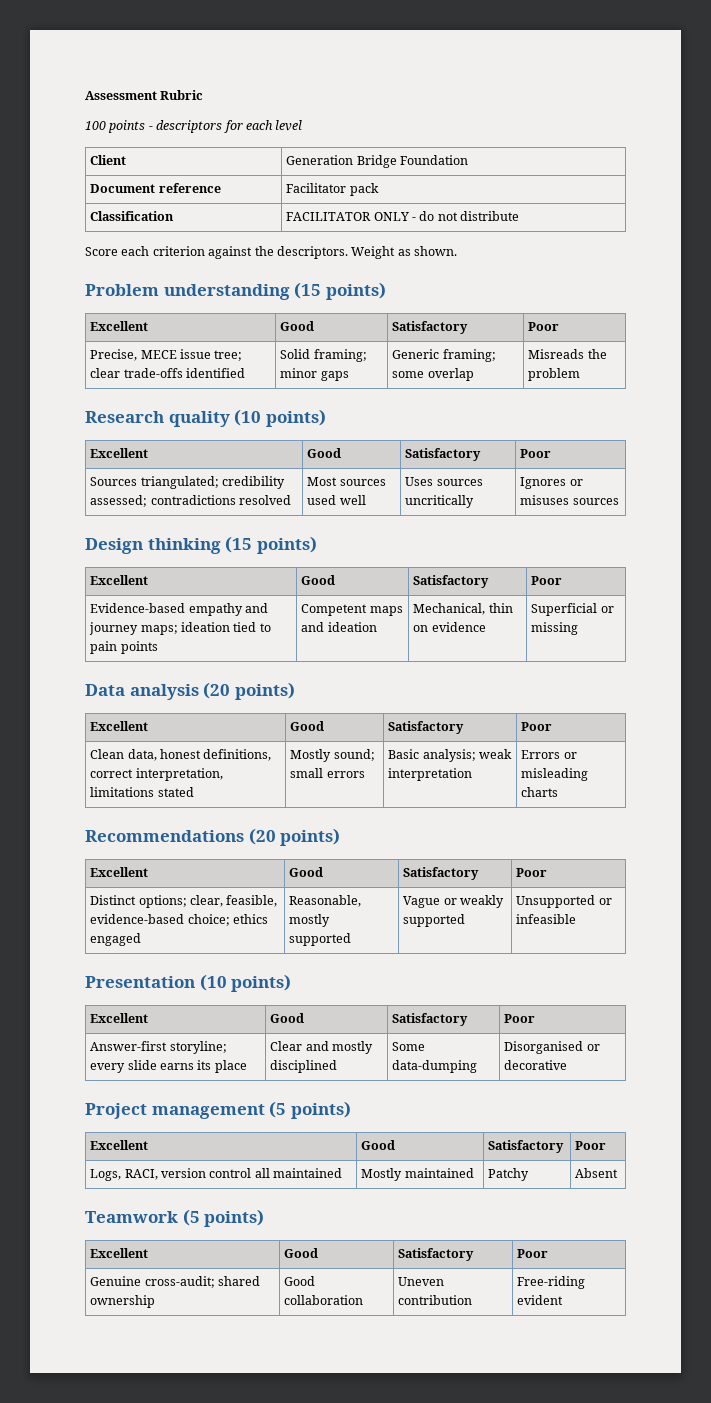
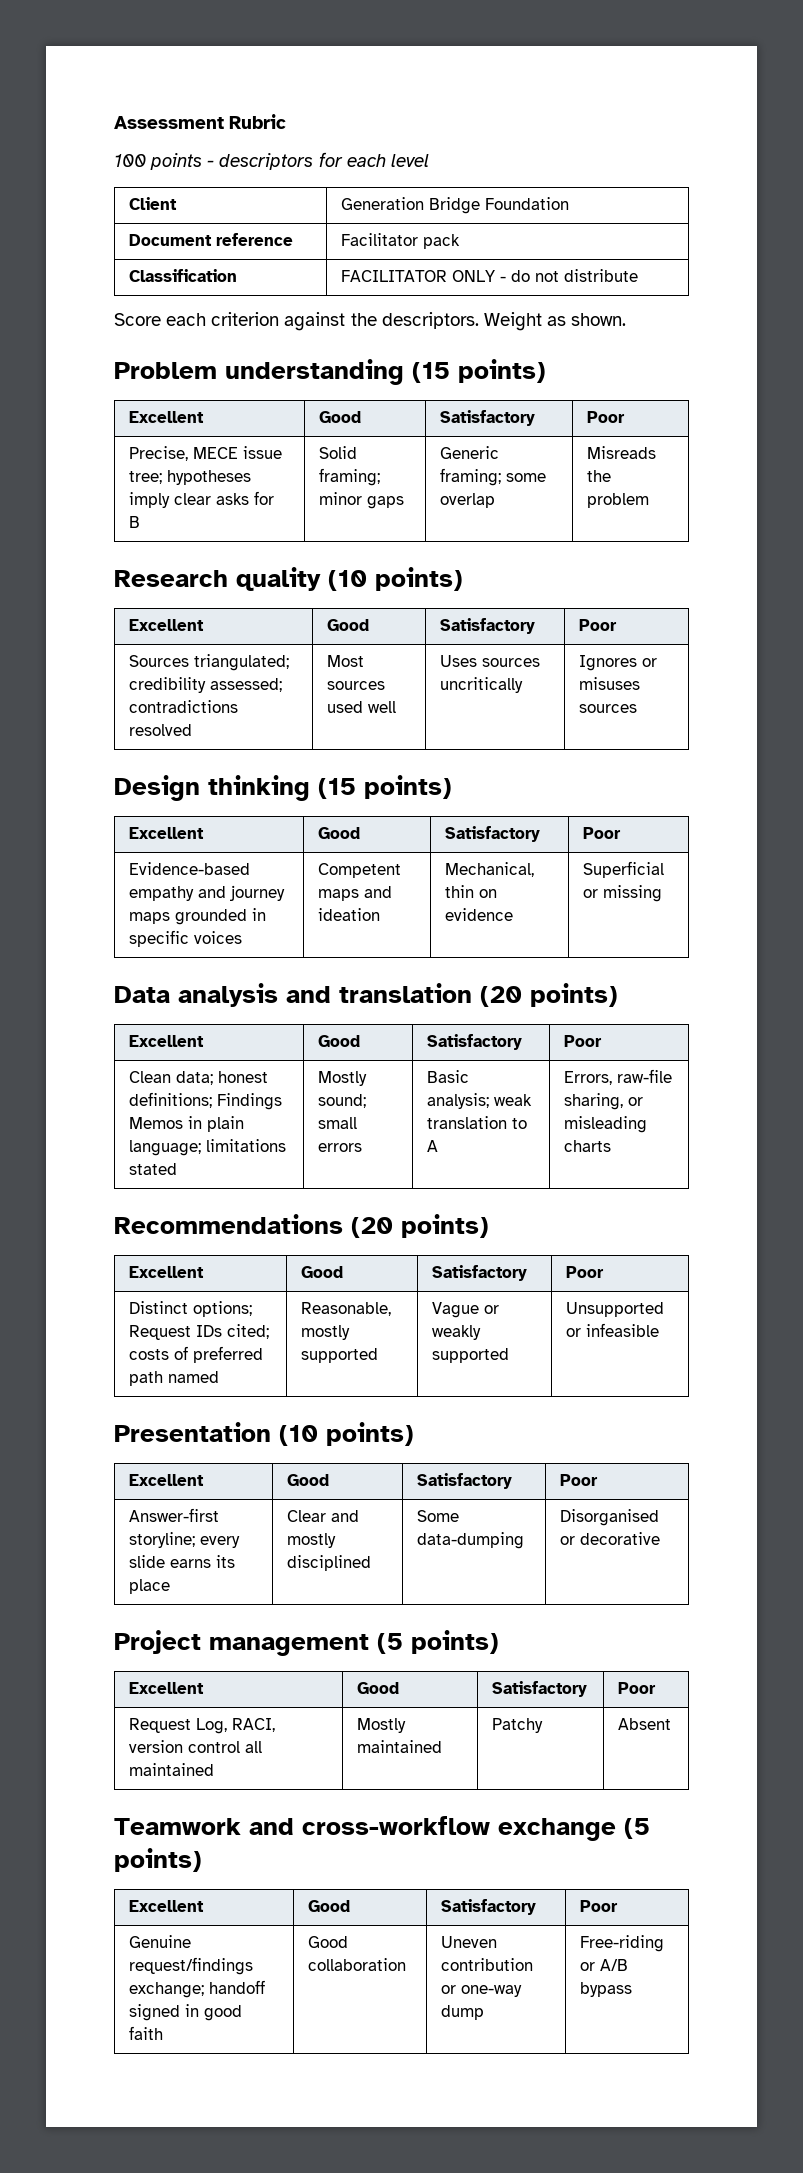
- Precise, MECE issue tree; clear trade-offs identified | Solid framing; minor gaps | Generic framing; some overlap | Misreads the problem
+ Precise, MECE issue tree; hypotheses imply clear asks for B | Solid framing; minor gaps | Generic framing; some overlap | Misreads the problem
- Evidence-based empathy and journey maps; ideation tied to pain points | Competent maps and ideation | Mechanical, thin on evidence | Superficial or missing
+ Evidence-based empathy and journey maps grounded in specific voices | Competent maps and ideation | Mechanical, thin on evidence | Superficial or missing
- Data analysis (20 points)
+ Data analysis and translation (20 points)
- Clean data, honest definitions, correct interpretation, limitations stated | Mostly sound; small errors | Basic analysis; weak interpretation | Errors or misleading charts
+ Clean data; honest definitions; Findings Memos in plain language; limitations stated | Mostly sound; small errors | Basic analysis; weak translation to A | Errors, raw-file sharing, or misleading charts
- Distinct options; clear, feasible, evidence-based choice; ethics engaged | Reasonable, mostly supported | Vague or weakly supported | Unsupported or infeasible
+ Distinct options; Request IDs cited; costs of preferred path named | Reasonable, mostly supported | Vague or weakly supported | Unsupported or infeasible
- Logs, RACI, version control all maintained | Mostly maintained | Patchy | Absent
+ Request Log, RACI, version control all maintained | Mostly maintained | Patchy | Absent
- Teamwork (5 points)
+ Teamwork and cross-workflow exchange (5 points)
- Genuine cross-audit; shared ownership | Good collaboration | Uneven contribution | Free-riding evident
+ Genuine request/findings exchange; handoff signed in good faith | Good collaboration | Uneven contribution or one-way dump | Free-riding or A/B bypass

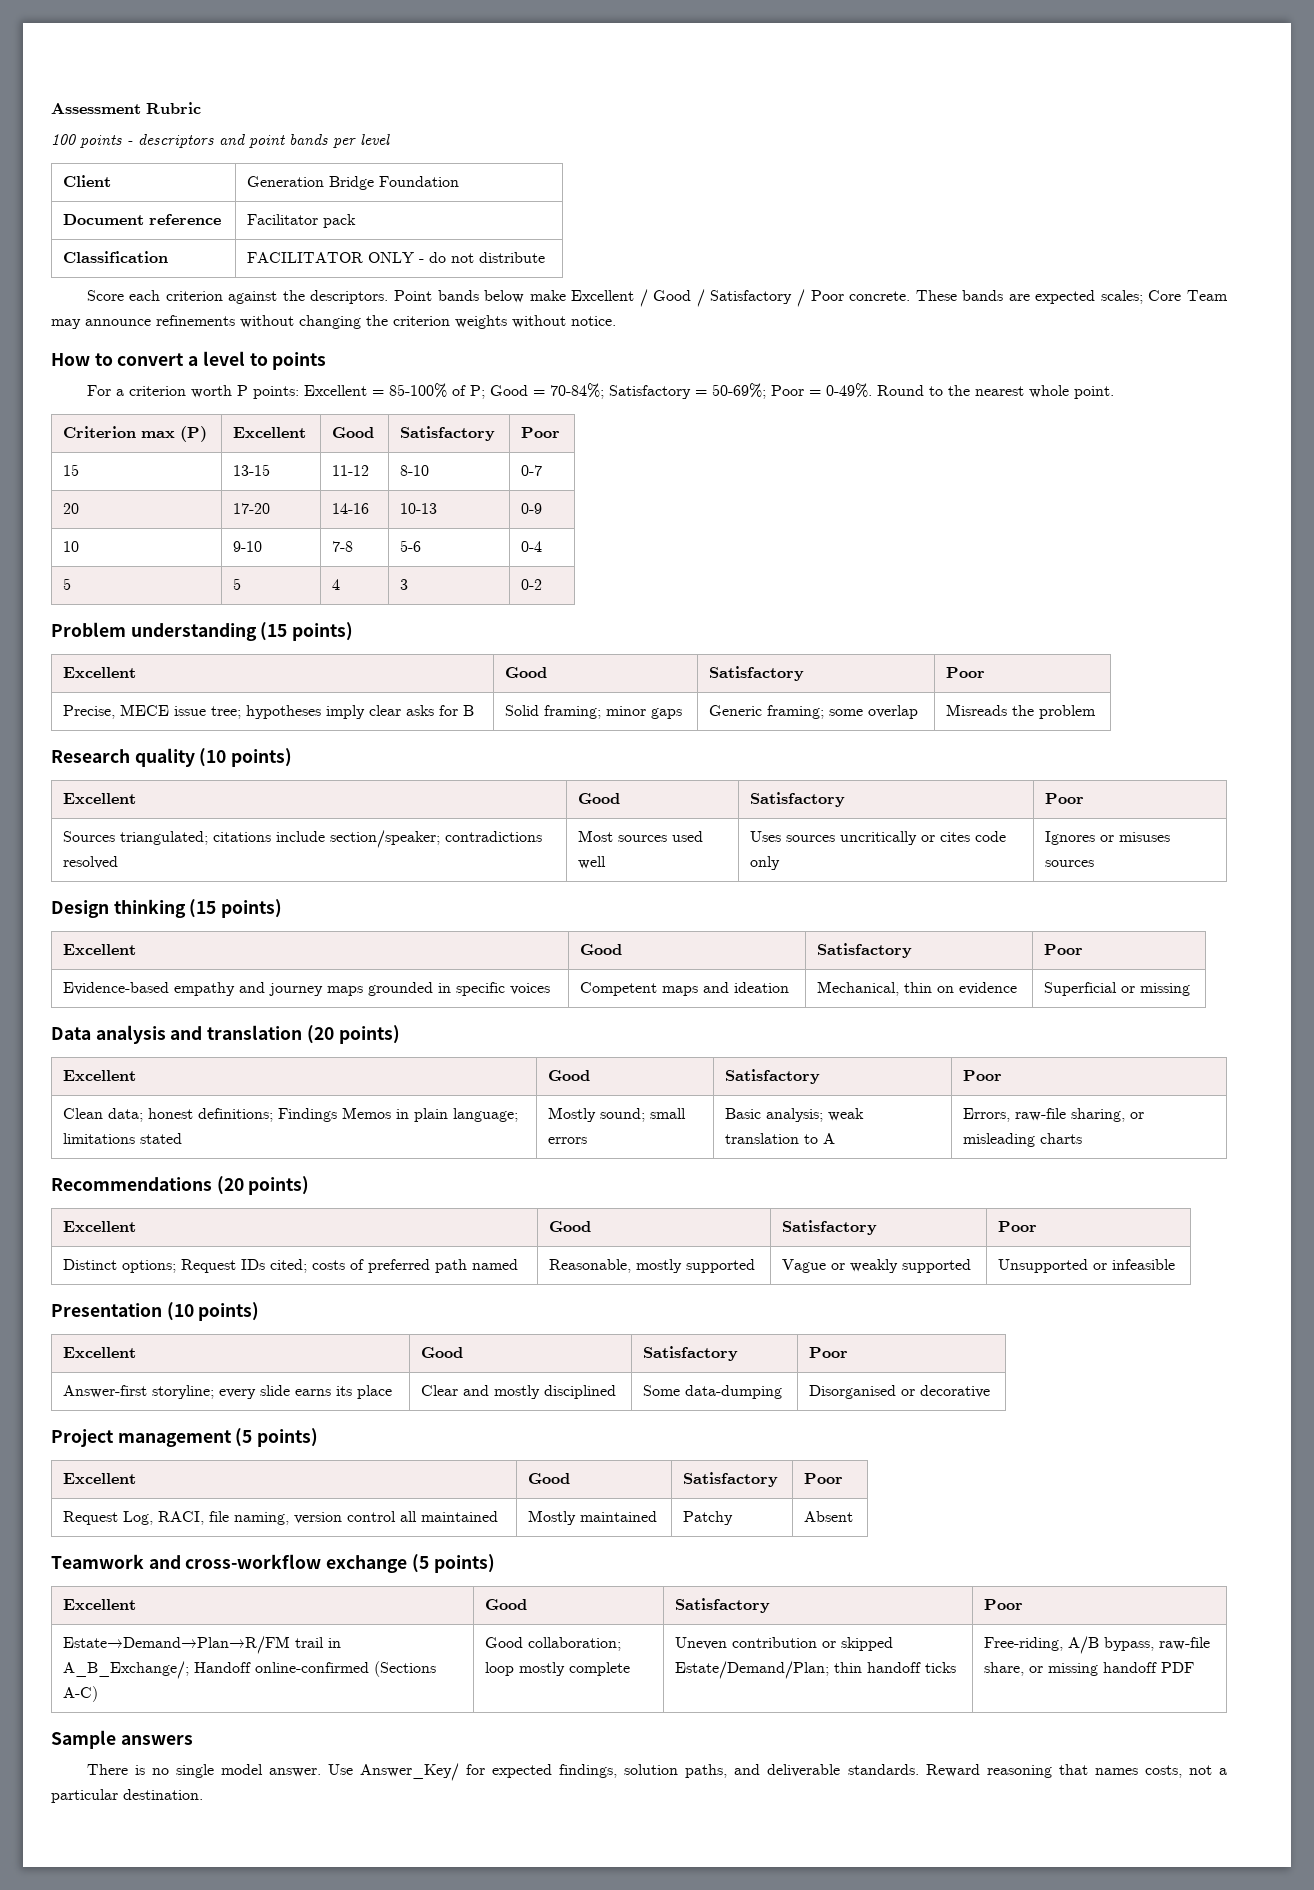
- 100 points - descriptors for each level
+ 100 points - descriptors and point bands per level
- Weight as shown.
+ Point bands below make Excellent / Good / Satisfactory / Poor concrete. These bands are expected scales; Core Team may announce refinements without changing the criterion weights without notice.
+ How to convert a level to points
+ For a criterion worth P points: Excellent = 85-100% of P; Good = 70-84%; Satisfactory = 50-69%; Poor = 0-49%. Round to the nearest whole point.
+ Criterion max (P) | Excellent | Good | Satisfactory | Poor
+ 15 | 13-15 | 11-12 | 8-10 | 0-7
+ 20 | 17-20 | 14-16 | 10-13 | 0-9
+ 10 | 9-10 | 7-8 | 5-6 | 0-4
+ 5 | 5 | 4 | 3 | 0-2
- Sources triangulated; credibility assessed; contradictions resolved | Most sources used well | Uses sources uncritically | Ignores or misuses sources
+ Sources triangulated; citations include section/speaker; contradictions resolved | Most sources used well | Uses sources uncritically or cites code only | Ignores or misuses sources
- Request Log, RACI, version control all maintained | Mostly maintained | Patchy | Absent
+ Request Log, RACI, file naming, version control all maintained | Mostly maintained | Patchy | Absent
- Genuine request/findings exchange; handoff signed in good faith | Good collaboration | Uneven contribution or one-way dump | Free-riding or A/B bypass
+ Estate→Demand→Plan→R/FM trail in A_B_Exchange/; Handoff online-confirmed (Sections A-C) | Good collaboration; loop mostly complete | Uneven contribution or skipped Estate/Demand/Plan; thin handoff ticks | Free-riding, A/B bypass, raw-file share, or missing handoff PDF
+ Sample answers
+ There is no single model answer. Use Answer_Key/ for expected findings, solution paths, and deliverable standards. Reward reasoning that names costs, not a particular destination.

